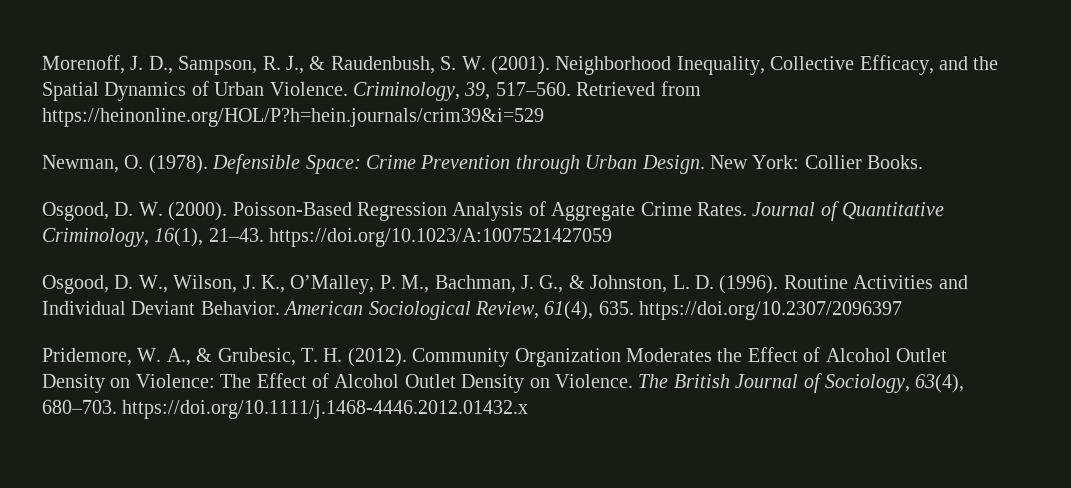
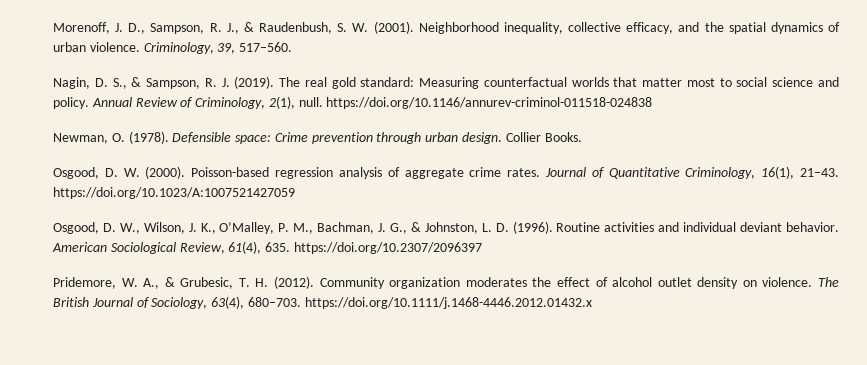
- Neighborhood Inequality, Collective Efficacy, and the Spatial Dynamics of Urban Violence. Criminology, 39, 517–560. Retrieved from https://heinonline.org/HOL/P?h=hein.journals/crim39&i=529
- Newman, O. (1978). Defensible Space: Crime Prevention through Urban Design. New York: Collier Books.
+ Neighborhood inequality, collective efficacy, and the spatial dynamics of urban violence. Criminology, 39, 517–560.
+ Nagin, D. S., & Sampson, R. J. (2019). The real gold standard: Measuring counterfactual worlds that matter most to social science and policy. Annual Review of Criminology, 2(1), null. https://doi.org/10.1146/annurev-criminol-011518-024838
+ Newman, O. (1978). Defensible space: Crime prevention through urban design. Collier Books.
- Poisson-Based Regression Analysis of Aggregate Crime Rates.
+ Poisson-based regression analysis of aggregate crime rates.
- Routine Activities and Individual Deviant Behavior.
+ Routine activities and individual deviant behavior.
- Community Organization Moderates the Effect of Alcohol Outlet Density on Violence: The Effect of Alcohol Outlet Density on Violence.
+ Community organization moderates the effect of alcohol outlet density on violence.

